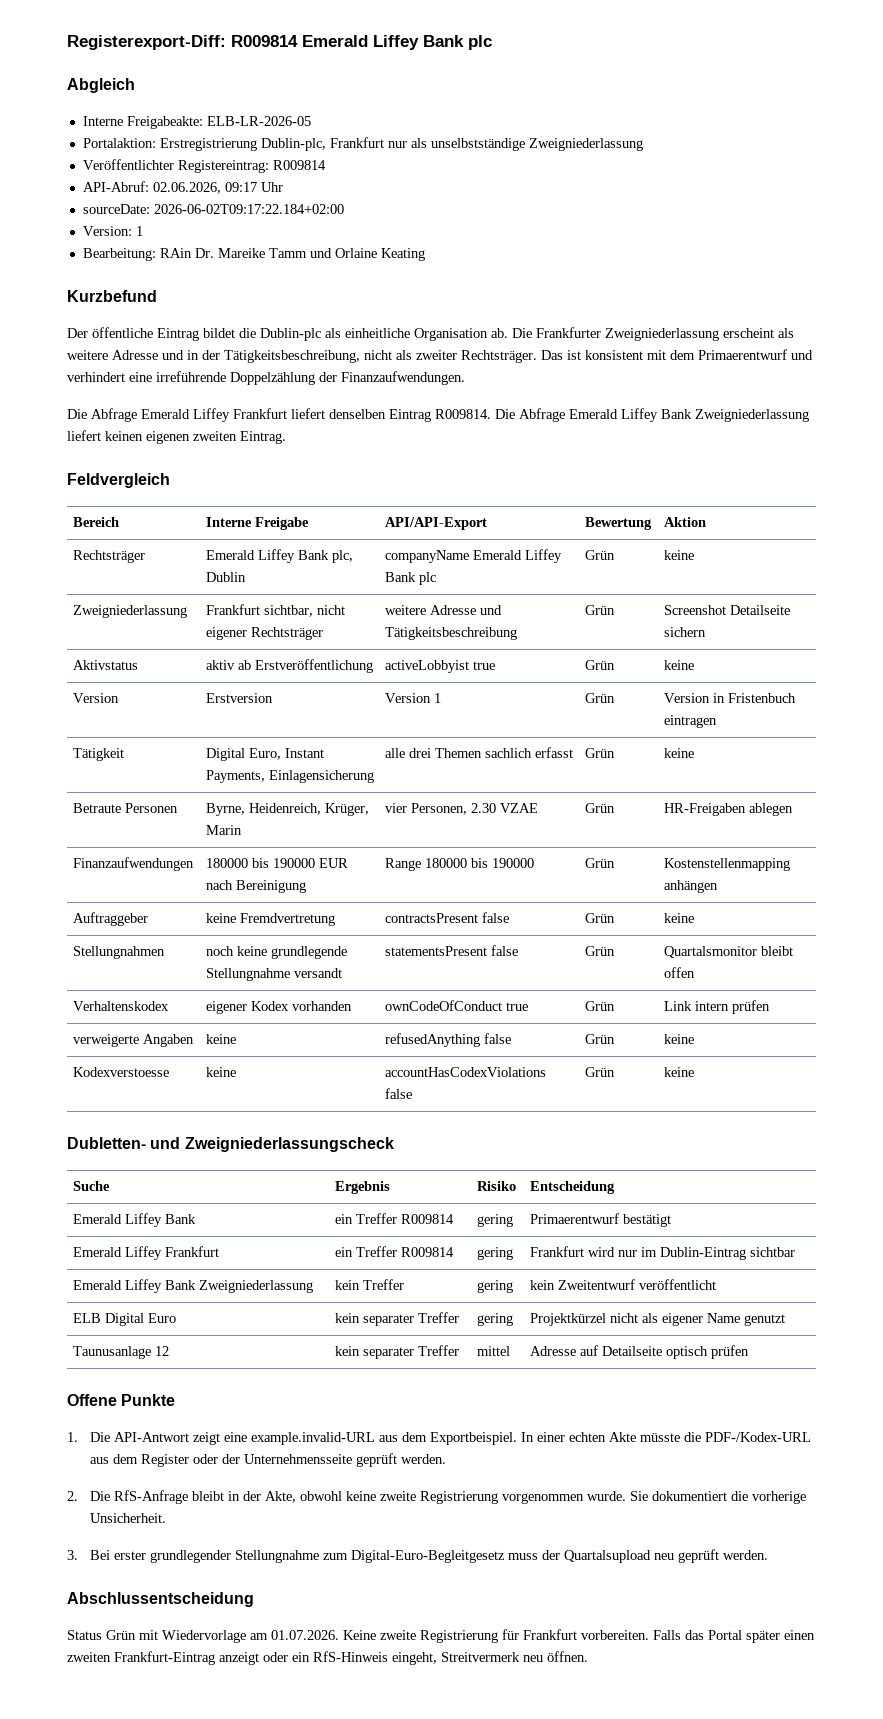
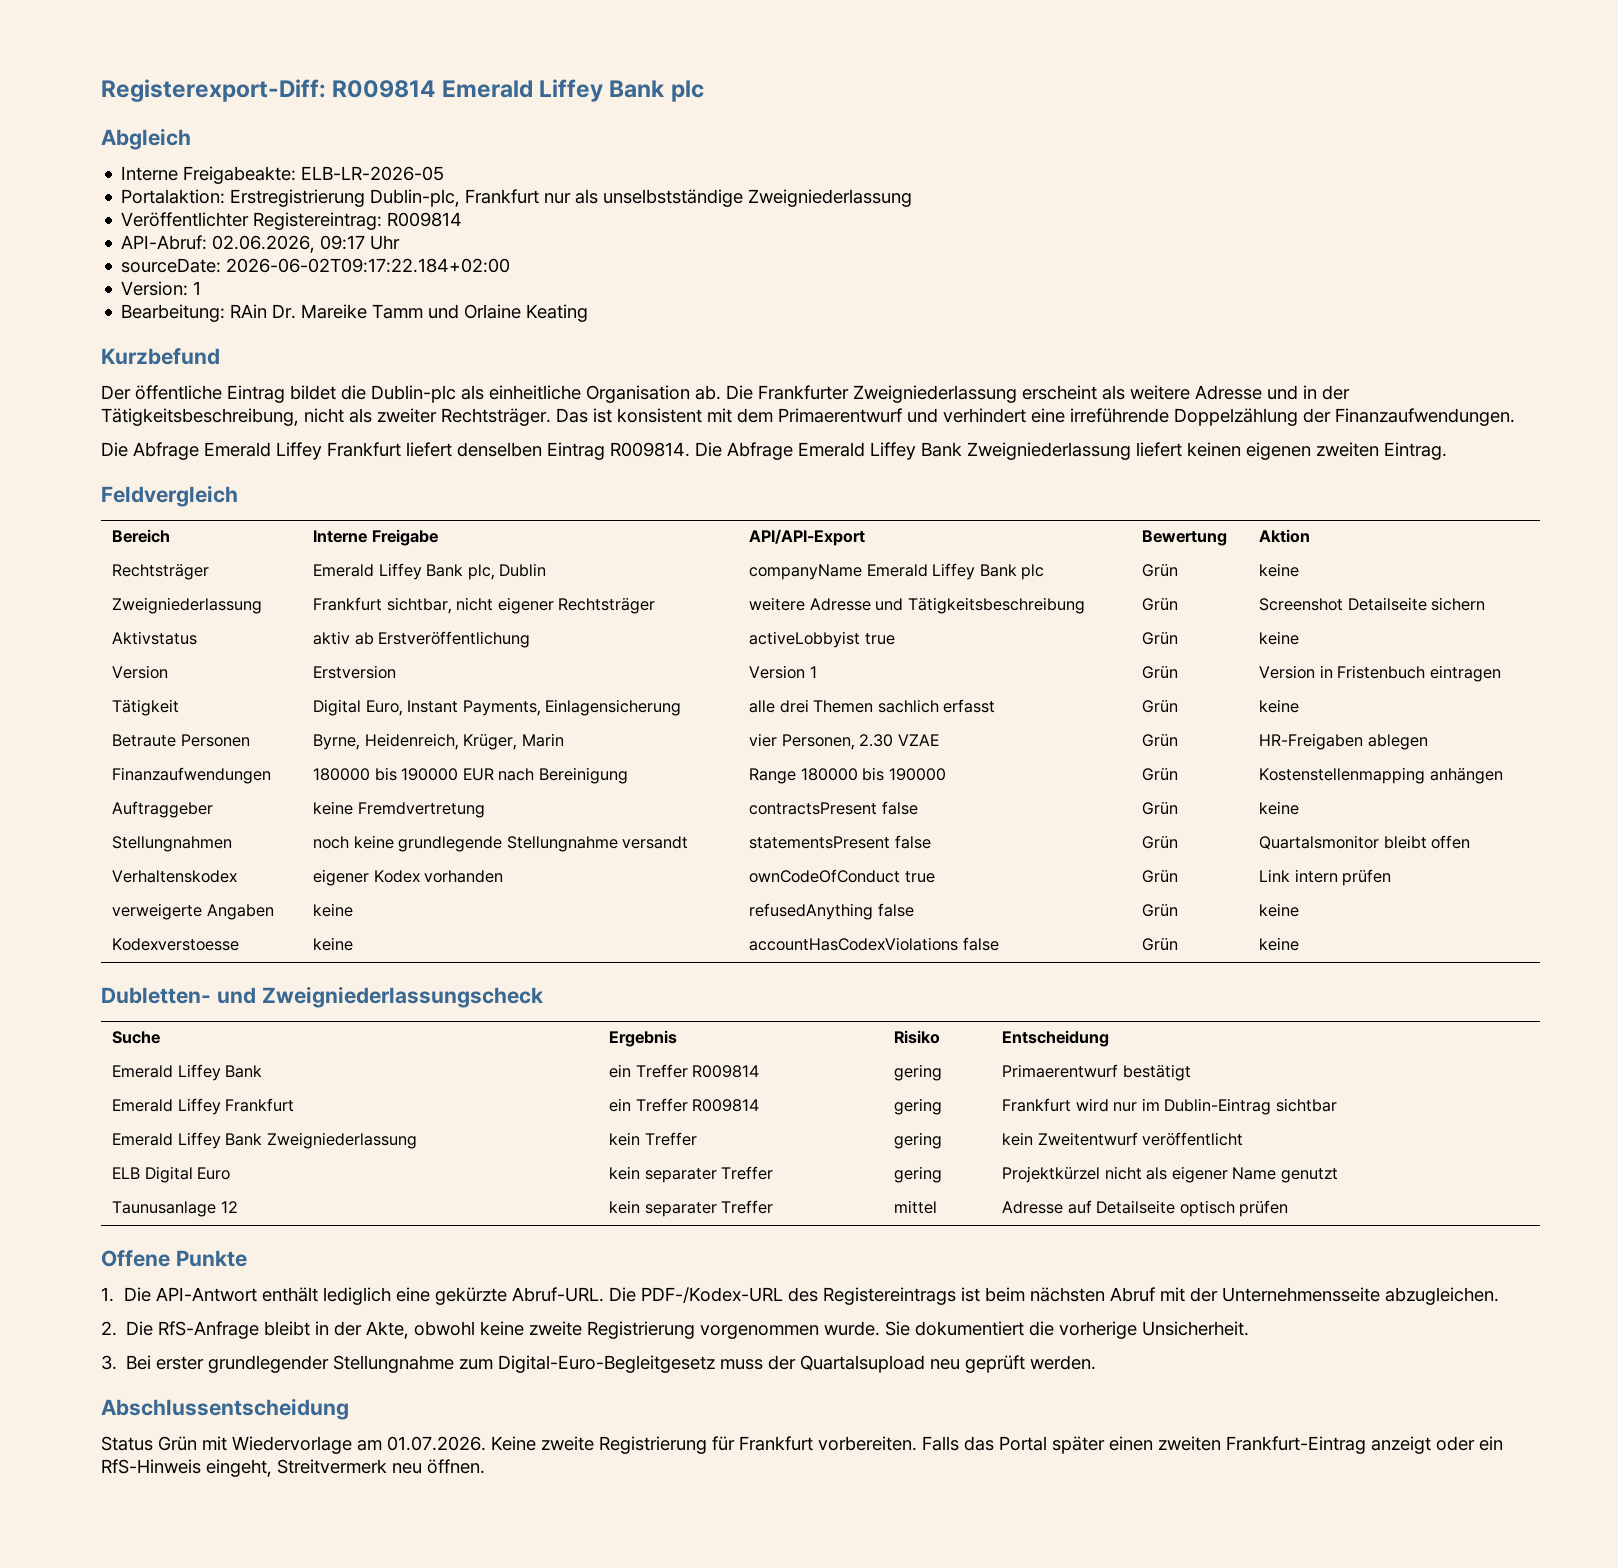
- 1. Die API-Antwort zeigt eine example.invalid-URL aus dem Exportbeispiel. In einer echten Akte müsste die PDF-/Kodex-URL aus dem Register oder der Unternehmensseite geprüft werden.
+ 1. Die API-Antwort enthält lediglich eine gekürzte Abruf-URL. Die PDF-/Kodex-URL des Registereintrags ist beim nächsten Abruf mit der Unternehmensseite abzugleichen.

